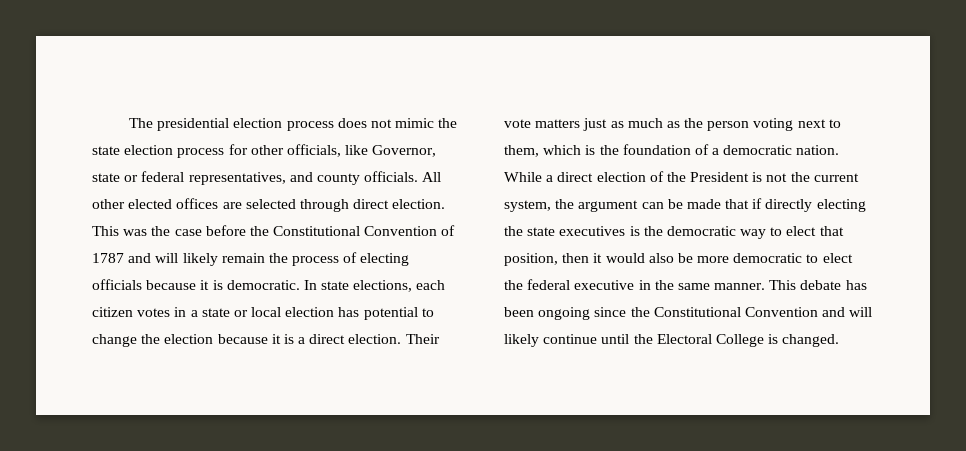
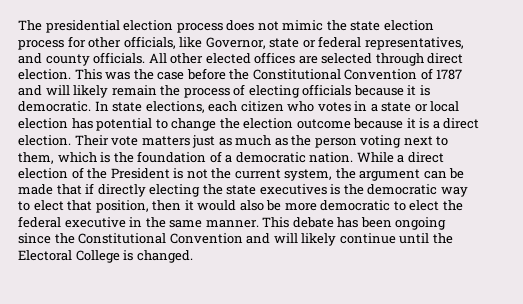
- In state elections, each citizen votes in a state or local election has potential to change the election because it is a direct election.
+ In state elections, each citizen who votes in a state or local election has potential to change the election outcome because it is a direct election.

